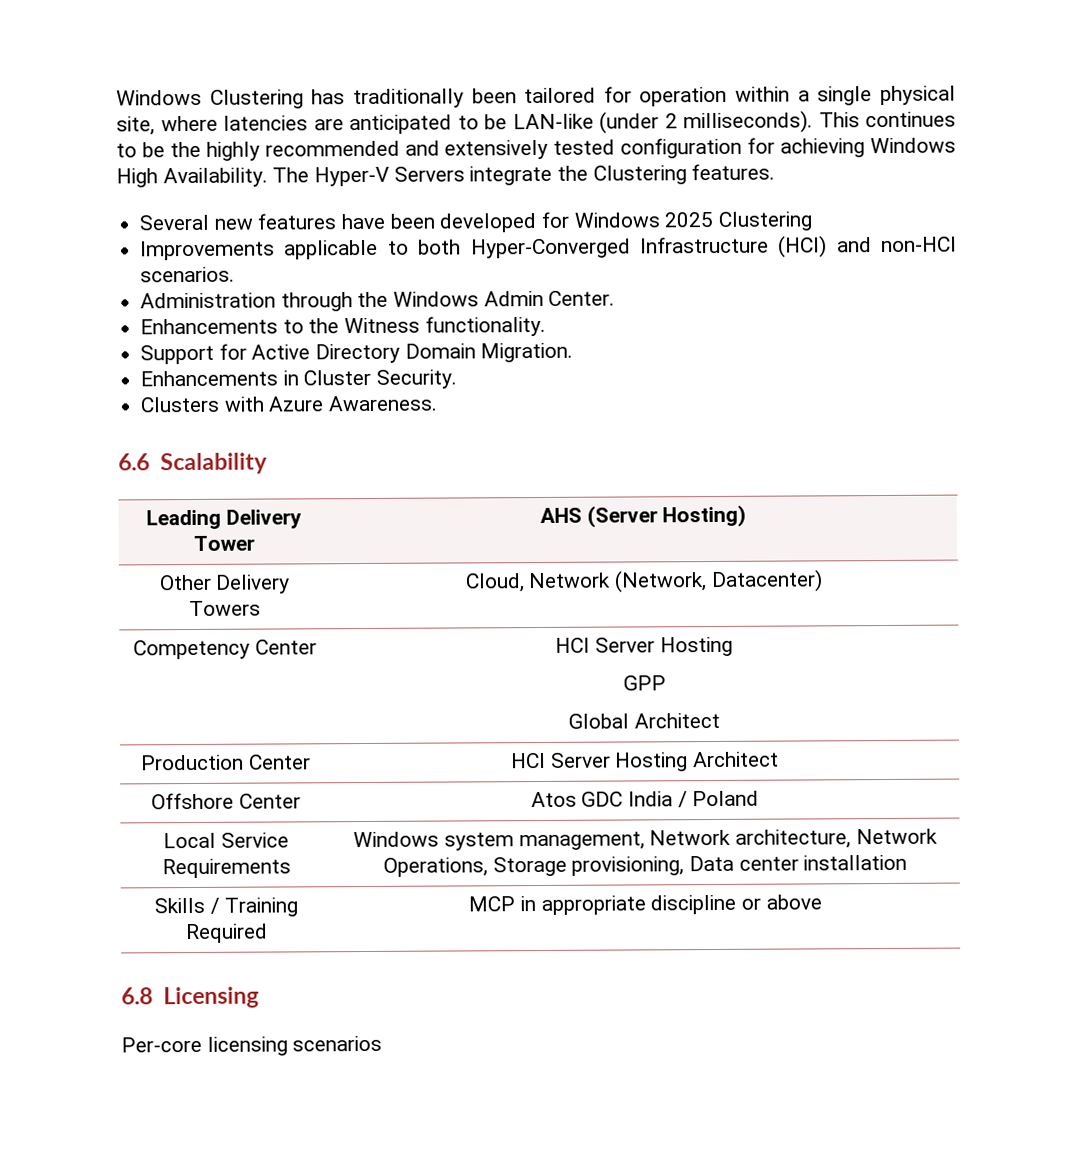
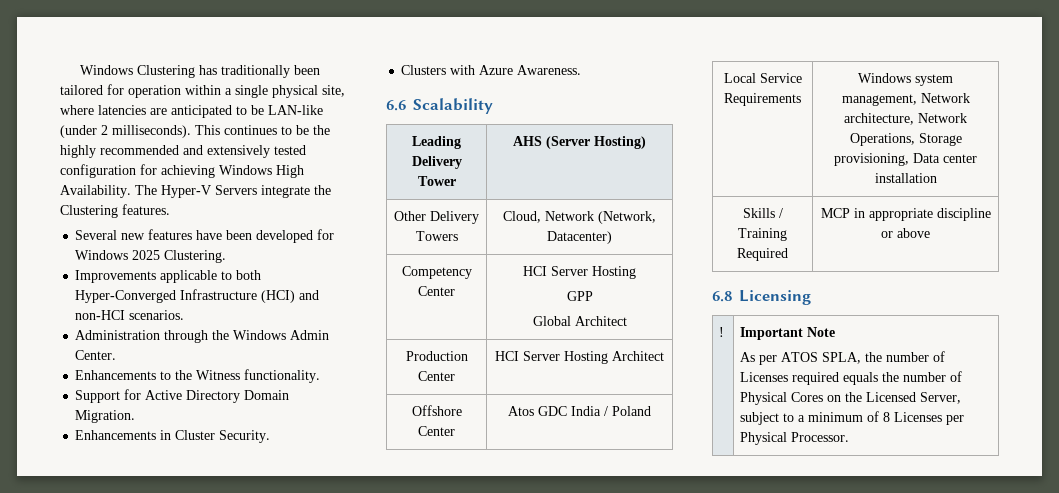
- Several new features have been developed for Windows 2025 Clustering
+ Several new features have been developed for Windows 2025 Clustering.
- Per-core licensing scenarios
+ ! | Important Note
+ As per ATOS SPLA, the number of Licenses required equals the number of Physical Cores on the Licensed Server, subject to a minimum of 8 Licenses per Physical Processor.

